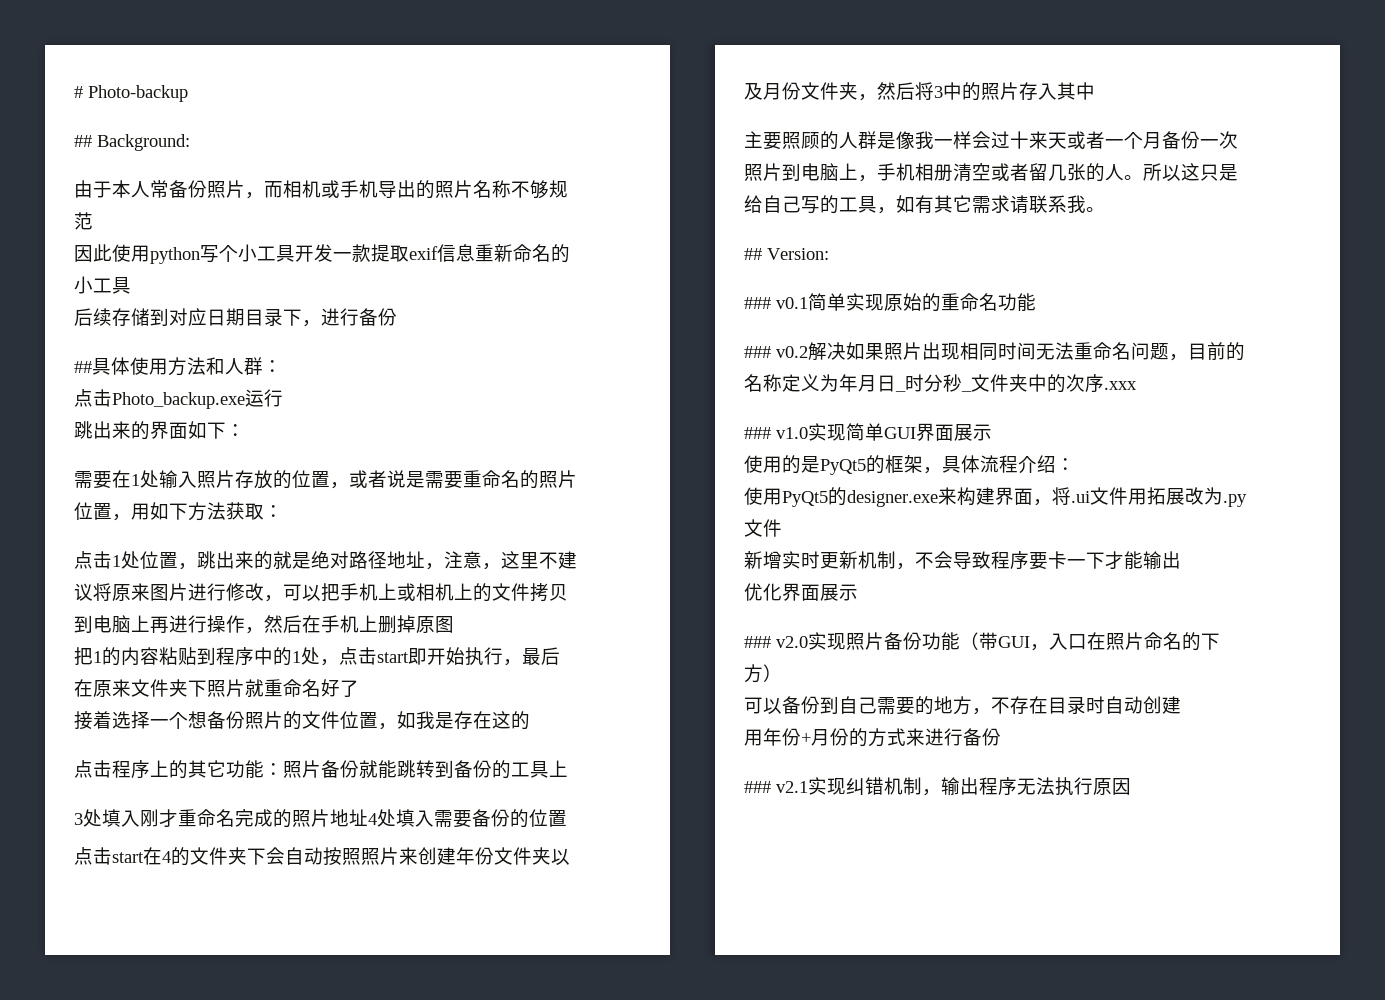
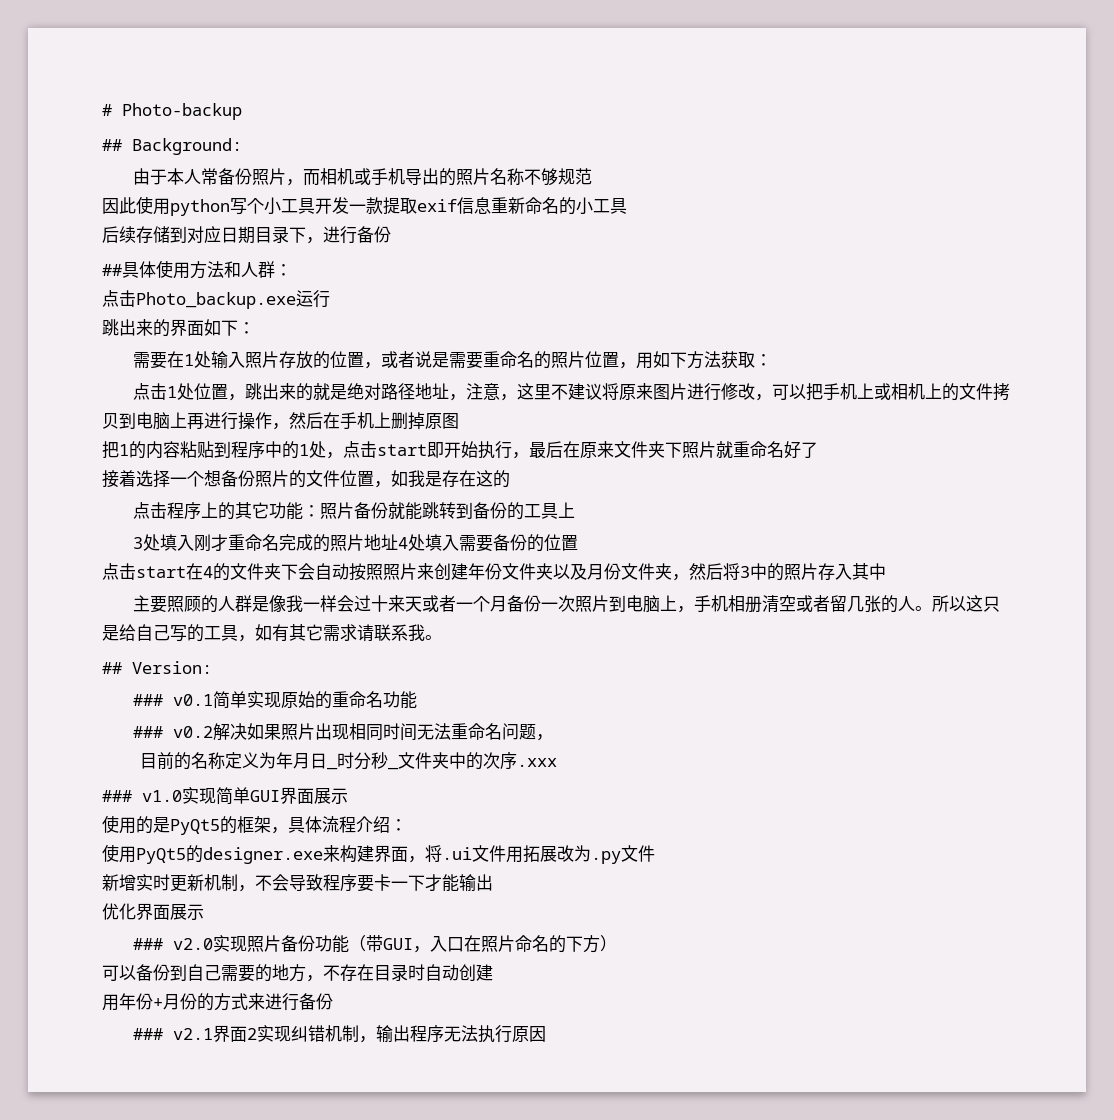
- ### v0.2解决如果照片出现相同时间无法重命名问题，目前的名称定义为年月日_时分秒_文件夹中的次序.xxx
+ ### v0.2解决如果照片出现相同时间无法重命名问题，
+ 目前的名称定义为年月日_时分秒_文件夹中的次序.xxx
- ### v2.1实现纠错机制，输出程序无法执行原因
+ ### v2.1界面2实现纠错机制，输出程序无法执行原因

